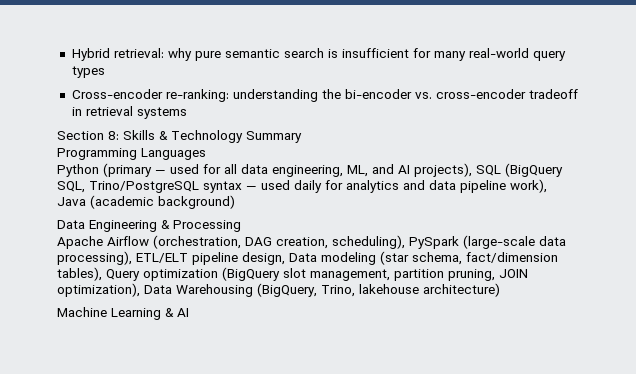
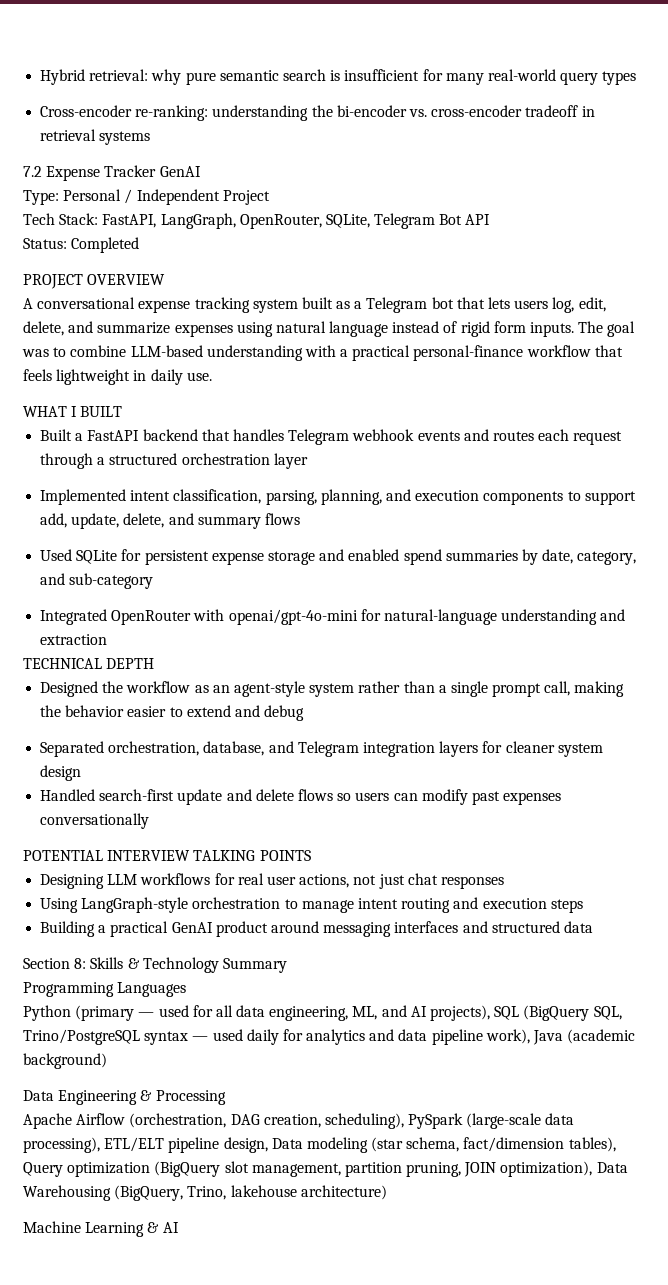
+ 7.2 Expense Tracker GenAI
+ Type: Personal / Independent Project
+ Tech Stack: FastAPI, LangGraph, OpenRouter, SQLite, Telegram Bot API
+ Status: Completed
+ PROJECT OVERVIEW
+ A conversational expense tracking system built as a Telegram bot that lets users log, edit, delete, and summarize expenses using natural language instead of rigid form inputs. The goal was to combine LLM-based understanding with a practical personal-finance workflow that feels lightweight in daily use.
+ WHAT I BUILT
+ Built a FastAPI backend that handles Telegram webhook events and routes each request through a structured orchestration layer
+ Implemented intent classification, parsing, planning, and execution components to support add, update, delete, and summary flows
+ Used SQLite for persistent expense storage and enabled spend summaries by date, category, and sub-category
+ Integrated OpenRouter with openai/gpt-4o-mini for natural-language understanding and extraction
+ TECHNICAL DEPTH
+ Designed the workflow as an agent-style system rather than a single prompt call, making the behavior easier to extend and debug
+ Separated orchestration, database, and Telegram integration layers for cleaner system design
+ Handled search-first update and delete flows so users can modify past expenses conversationally
+ POTENTIAL INTERVIEW TALKING POINTS
+ Designing LLM workflows for real user actions, not just chat responses
+ Using LangGraph-style orchestration to manage intent routing and execution steps
+ Building a practical GenAI product around messaging interfaces and structured data

